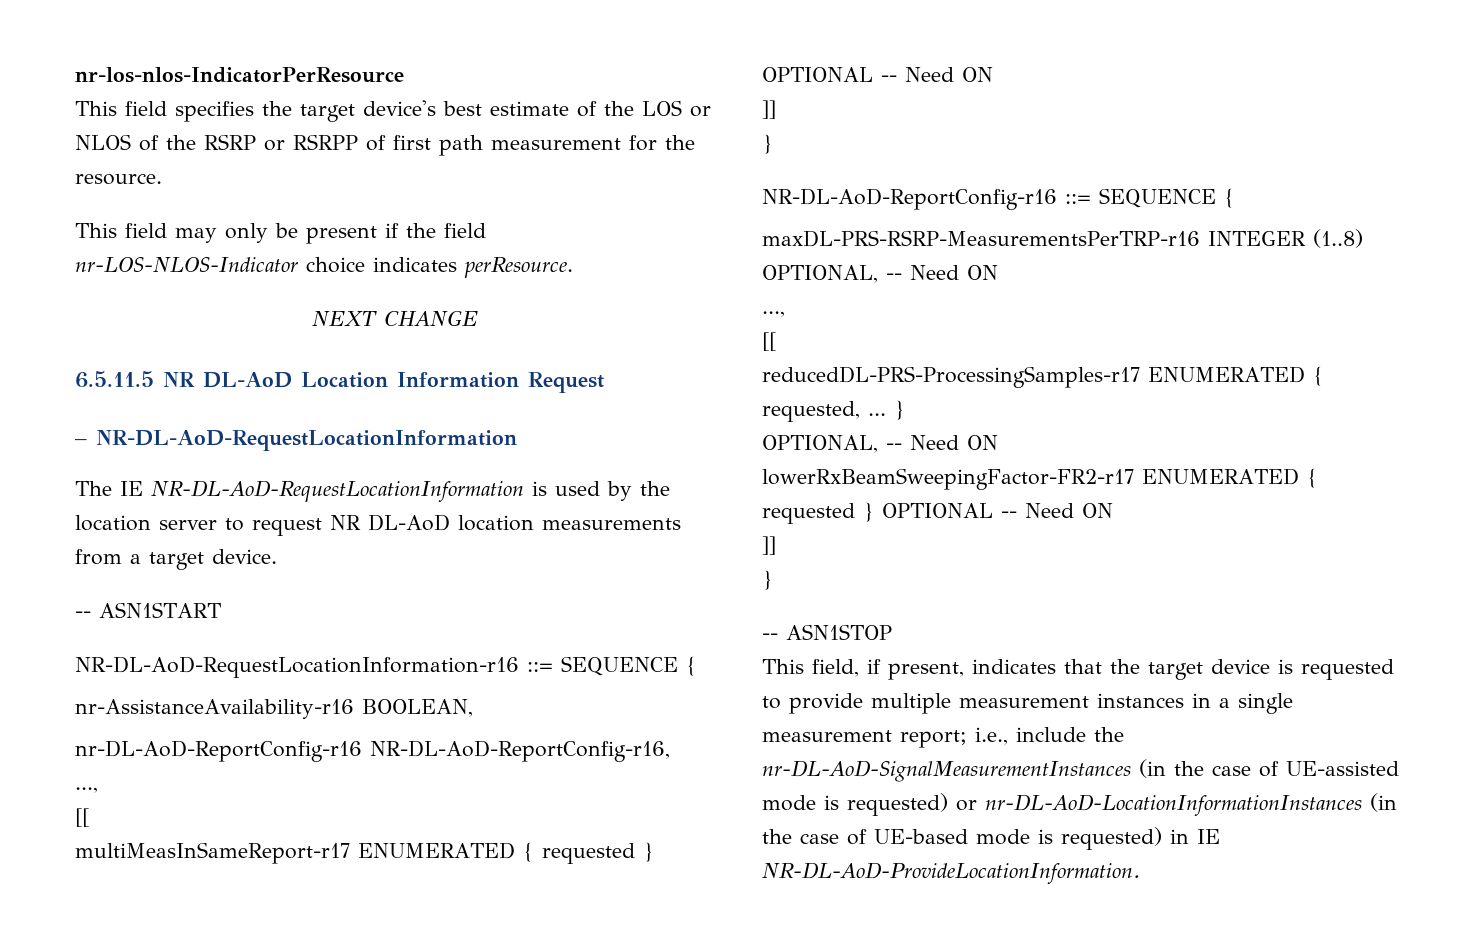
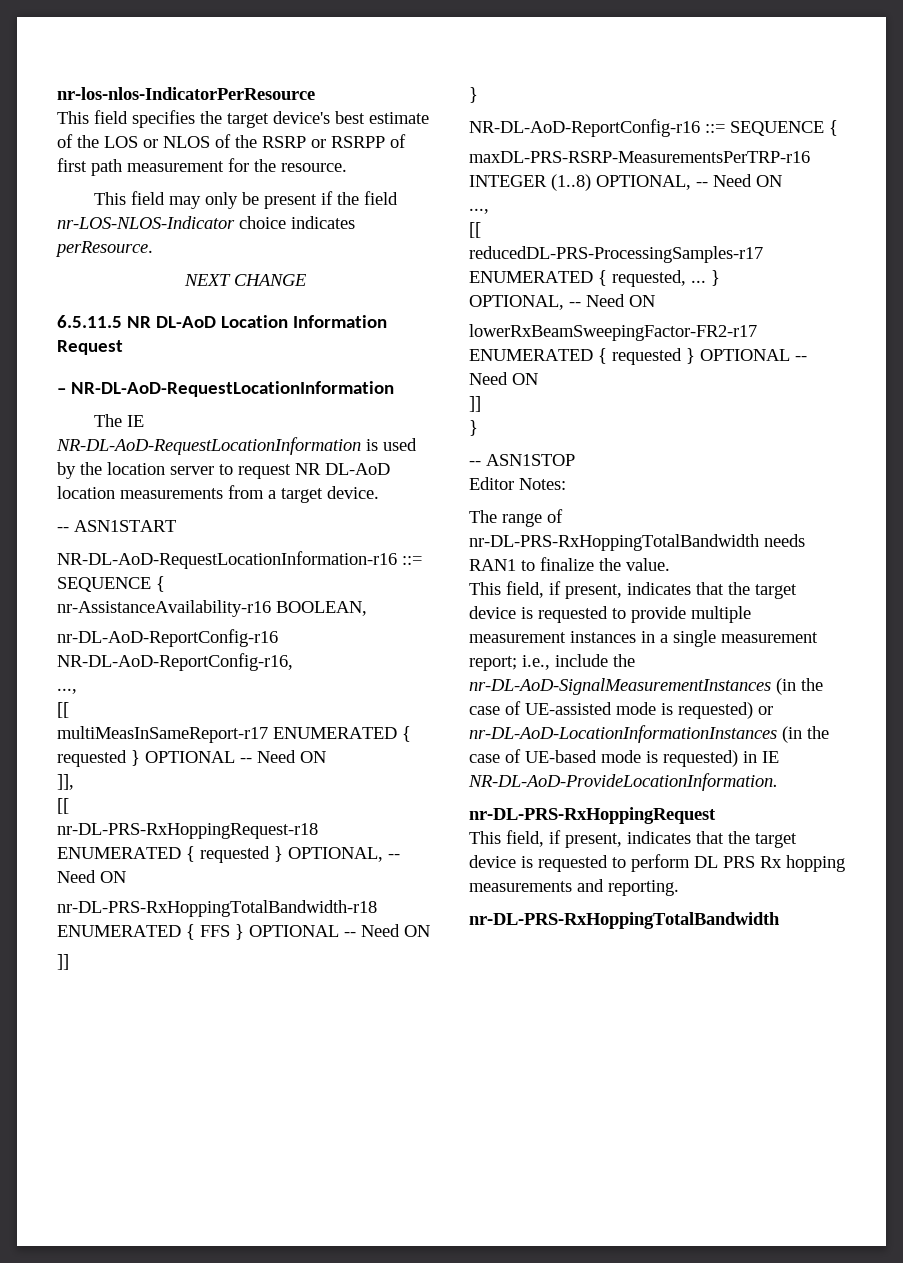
+ ]],
+ [[
+ nr-DL-PRS-RxHoppingRequest-r18 ENUMERATED { requested } OPTIONAL, -- Need ON
+ nr-DL-PRS-RxHoppingTotalBandwidth-r18 ENUMERATED { FFS } OPTIONAL -- Need ON
+ Editor Notes:
+ The range of nr-DL-PRS-RxHoppingTotalBandwidth needs RAN1 to finalize the value.
+ nr-DL-PRS-RxHoppingRequest
+ This field, if present, indicates that the target device is requested to perform DL PRS Rx hopping measurements and reporting.
+ nr-DL-PRS-RxHoppingTotalBandwidth

